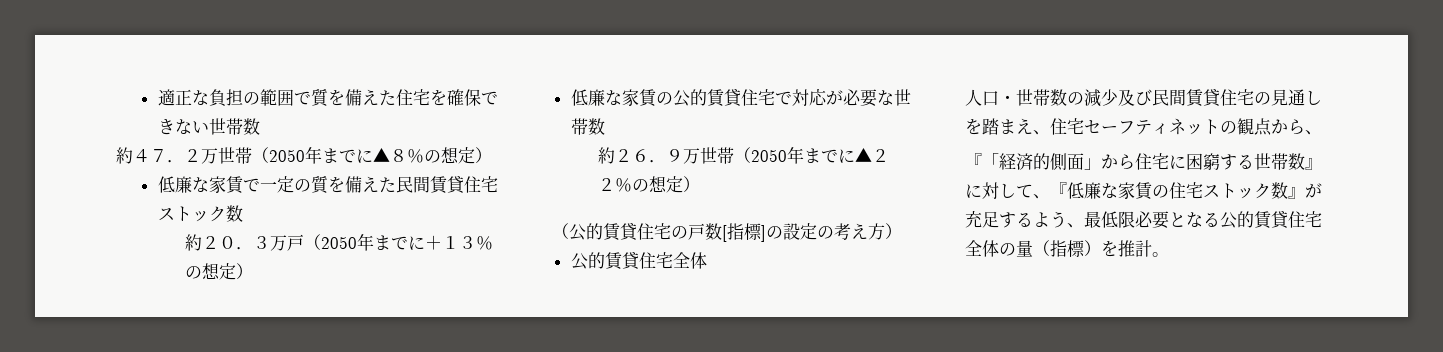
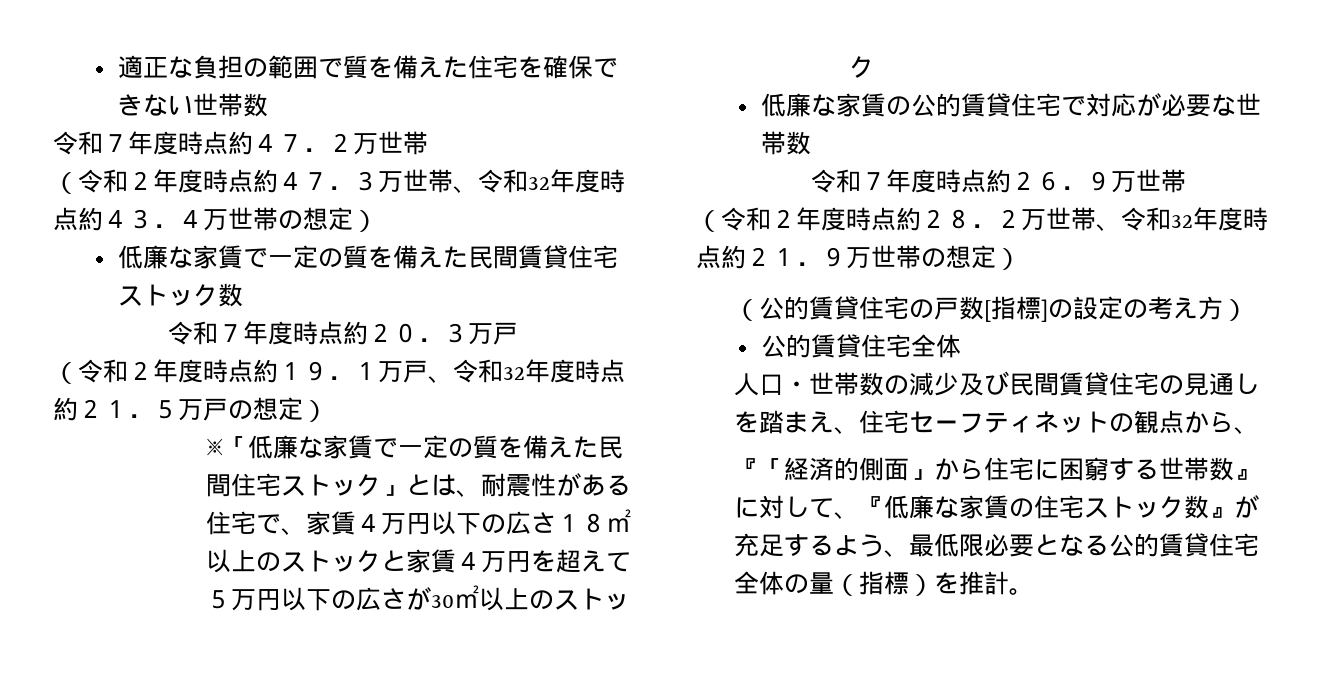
- 約４７．２万世帯（2050年までに▲８％の想定）
+ 令和７年度時点約４７．２万世帯
+ （令和２年度時点約４７．３万世帯、令和32年度時点約４３．４万世帯の想定）
- 約２０．３万戸（2050年までに＋１３％の想定）
+ 令和７年度時点約２０．３万戸
+ （令和２年度時点約１９．１万戸、令和32年度時点約２１．５万戸の想定）
+ ※「低廉な家賃で一定の質を備えた民間住宅ストック」とは、耐震性がある住宅で、家賃４万円以下の広さ１８㎡以上のストックと家賃４万円を超えて５万円以下の広さが30㎡以上のストック
- 約２６．９万世帯（2050年までに▲２２％の想定）
+ 令和７年度時点約２６．９万世帯
+ （令和２年度時点約２８．２万世帯、令和32年度時点約２１．９万世帯の想定）

